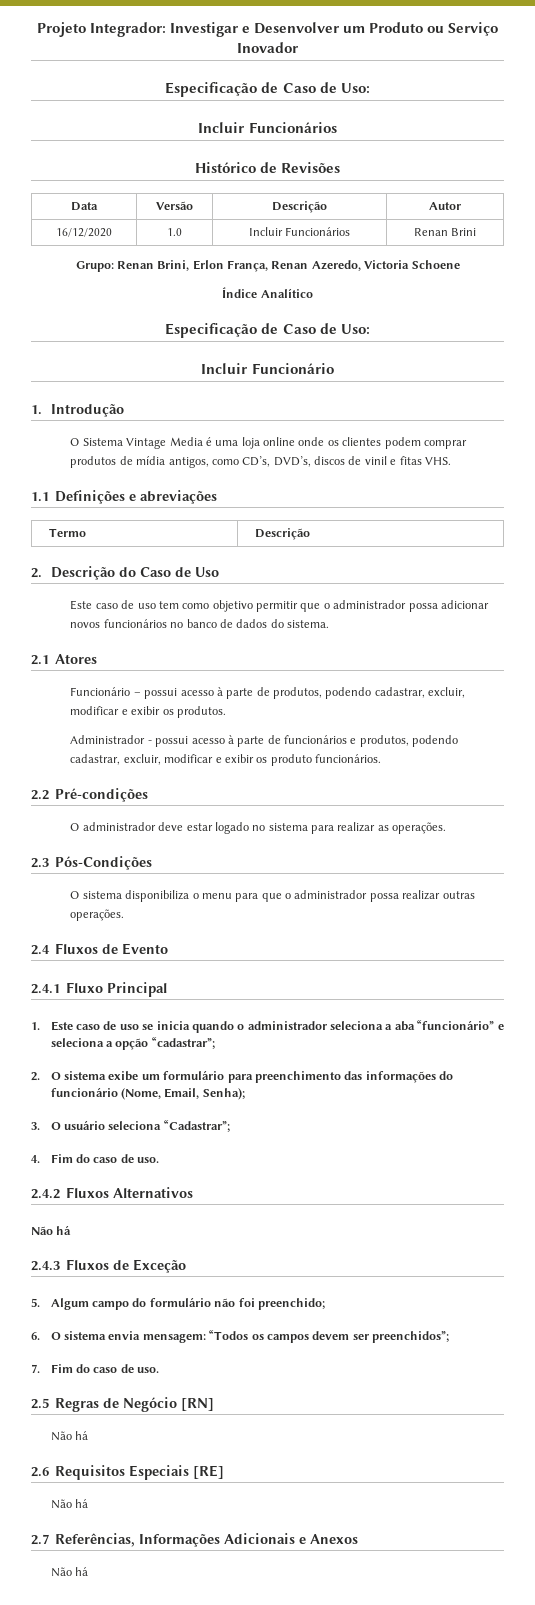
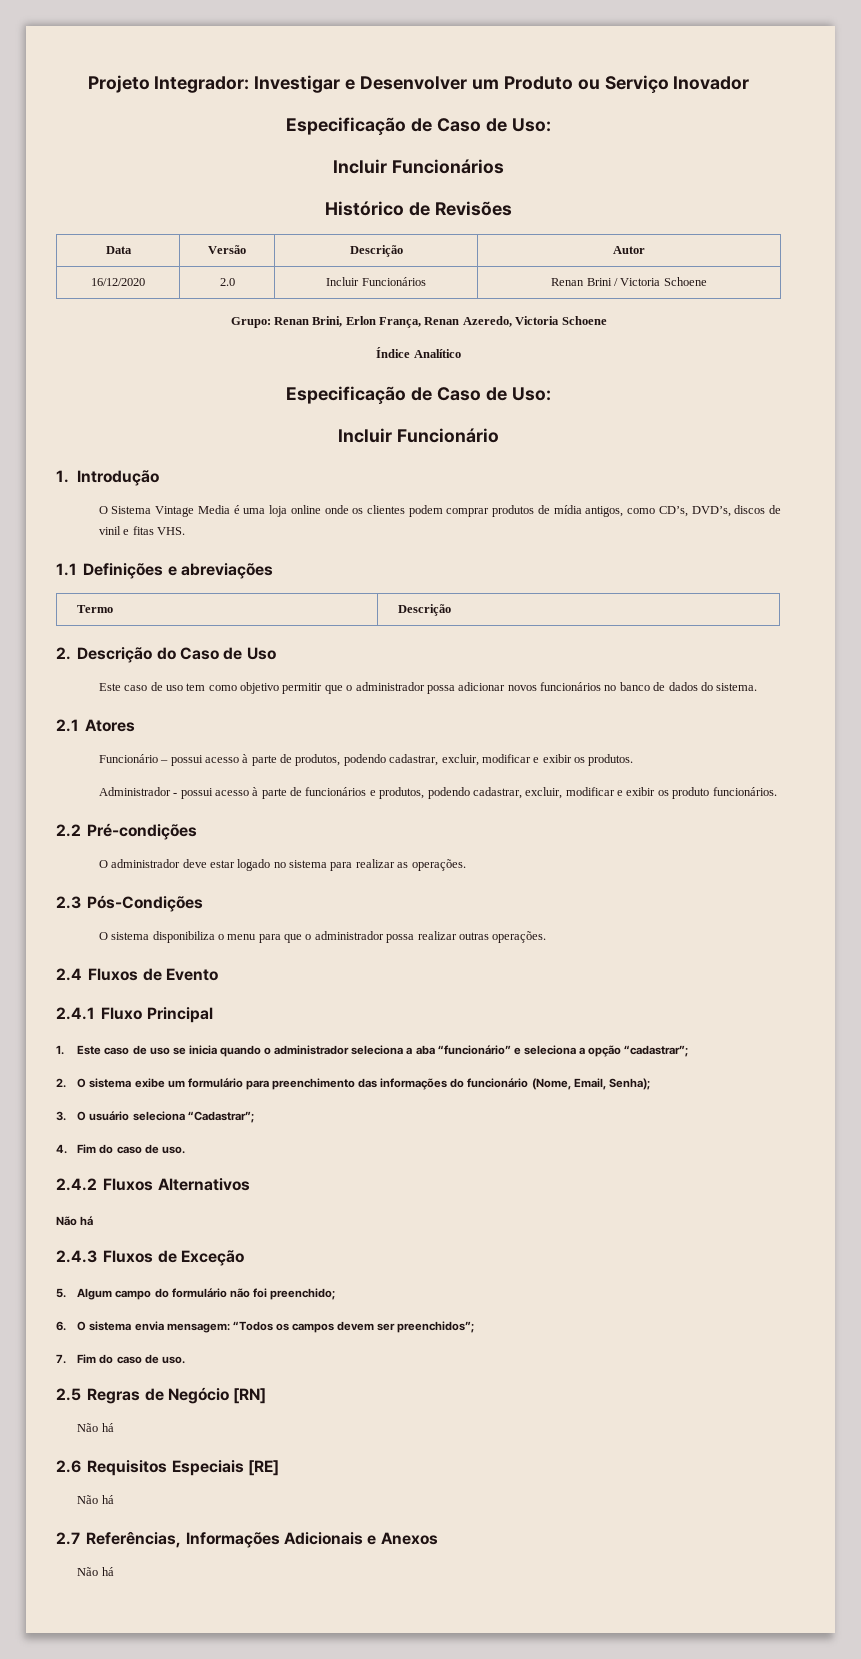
- 16/12/2020 | 1.0 | Incluir Funcionários | Renan Brini
+ 16/12/2020 | 2.0 | Incluir Funcionários | Renan Brini / Victoria Schoene

